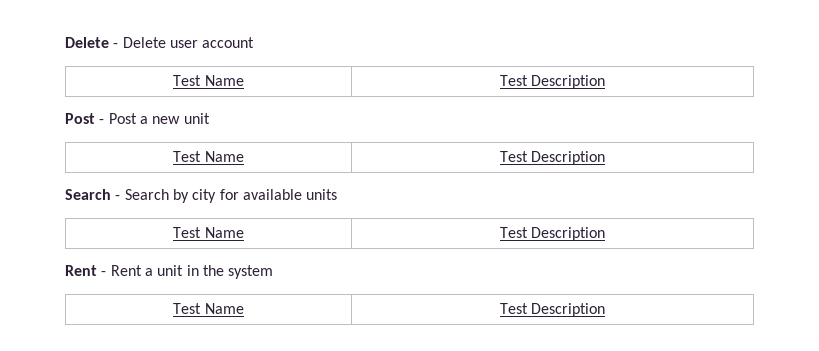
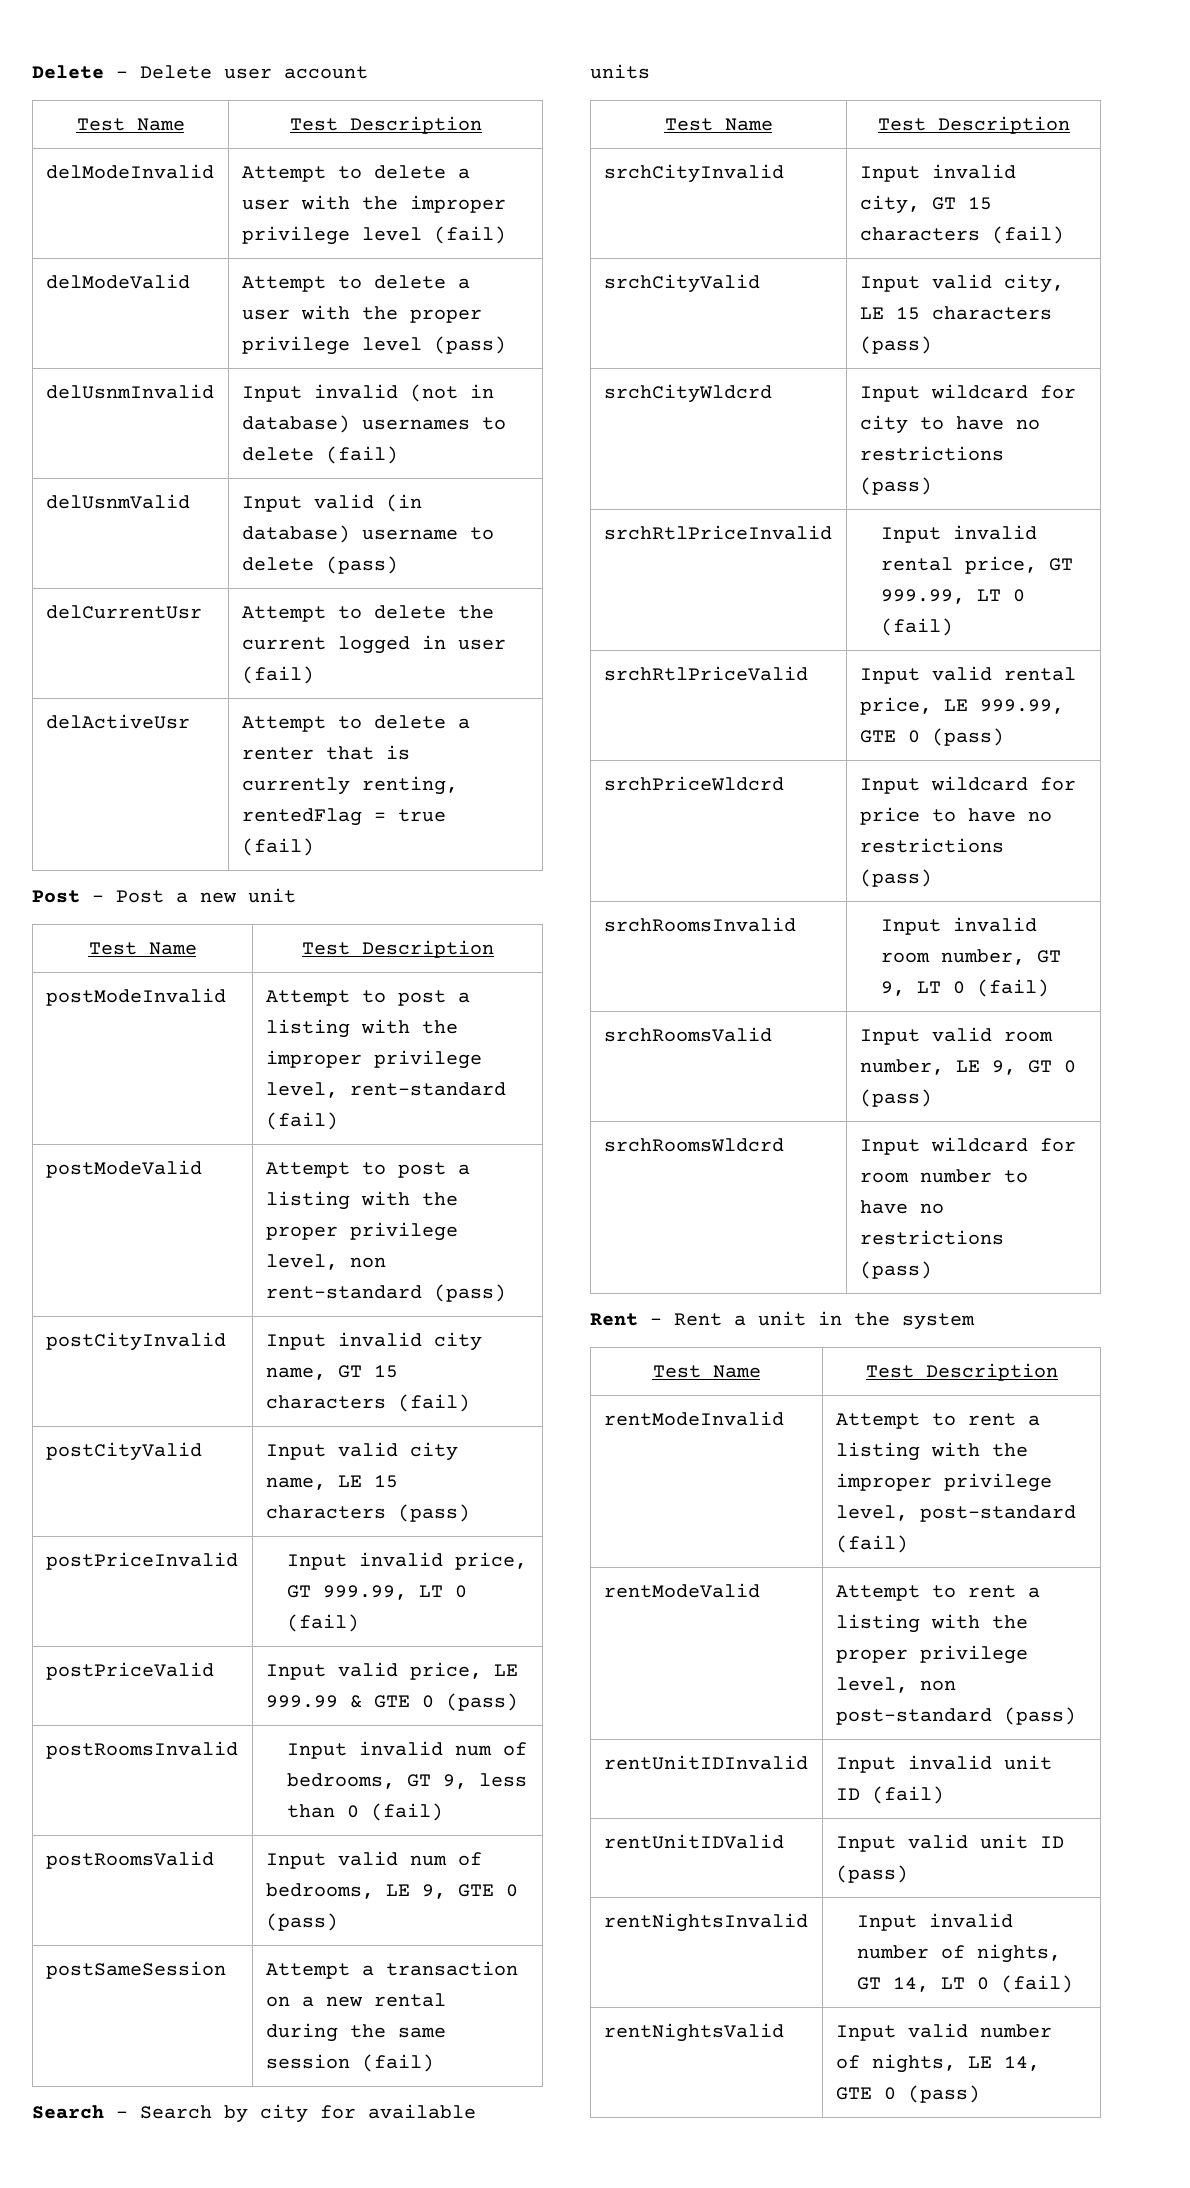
+ delModeInvalid | Attempt to delete a user with the improper privilege level (fail)
+ delModeValid | Attempt to delete a user with the proper privilege level (pass)
+ delUsnmInvalid | Input invalid (not in database) usernames to delete (fail)
+ delUsnmValid | Input valid (in database) username to delete (pass)
+ delCurrentUsr | Attempt to delete the current logged in user (fail)
+ delActiveUsr | Attempt to delete a renter that is currently renting, rentedFlag = true (fail)
+ postModeInvalid | Attempt to post a listing with the improper privilege level, rent-standard (fail)
+ postModeValid | Attempt to post a listing with the proper privilege level, non rent-standard (pass)
+ postCityInvalid | Input invalid city name, GT 15 characters (fail)
+ postCityValid | Input valid city name, LE 15 characters (pass)
+ postPriceInvalid | Input invalid price, GT 999.99, LT 0 (fail)
+ postPriceValid | Input valid price, LE 999.99 & GTE 0 (pass)
+ postRoomsInvalid | Input invalid num of bedrooms, GT 9, less than 0 (fail)
+ postRoomsValid | Input valid num of bedrooms, LE 9, GTE 0 (pass)
+ postSameSession | Attempt a transaction on a new rental during the same session (fail)
+ srchCityInvalid | Input invalid city, GT 15 characters (fail)
+ srchCityValid | Input valid city, LE 15 characters (pass)
+ srchCityWldcrd | Input wildcard for city to have no restrictions (pass)
+ srchRtlPriceInvalid | Input invalid rental price, GT 999.99, LT 0 (fail)
+ srchRtlPriceValid | Input valid rental price, LE 999.99, GTE 0 (pass)
+ srchPriceWldcrd | Input wildcard for price to have no restrictions (pass)
+ srchRoomsInvalid | Input invalid room number, GT 9, LT 0 (fail)
+ srchRoomsValid | Input valid room number, LE 9, GT 0 (pass)
+ srchRoomsWldcrd | Input wildcard for room number to have no restrictions (pass)
+ rentModeInvalid | Attempt to rent a listing with the improper privilege level, post-standard (fail)
+ rentModeValid | Attempt to rent a listing with the proper privilege level, non post-standard (pass)
+ rentUnitIDInvalid | Input invalid unit ID (fail)
+ rentUnitIDValid | Input valid unit ID (pass)
+ rentNightsInvalid | Input invalid number of nights, GT 14, LT 0 (fail)
+ rentNightsValid | Input valid number of nights, LE 14, GTE 0 (pass)

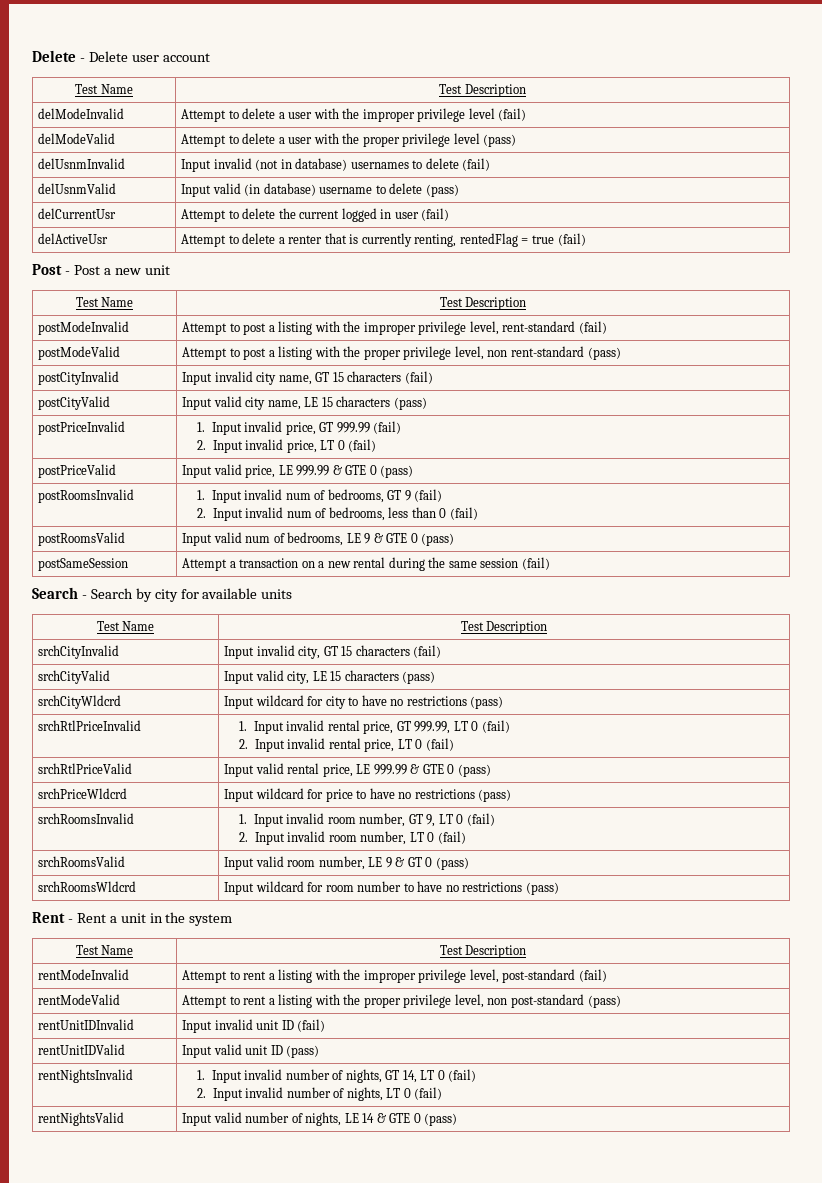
- postPriceInvalid | Input invalid price, GT 999.99, LT 0 (fail)
+ postPriceInvalid | 1. Input invalid price, GT 999.99 (fail)
+ 2. Input invalid price, LT 0 (fail)
- postRoomsInvalid | Input invalid num of bedrooms, GT 9, less than 0 (fail)
+ postRoomsInvalid | 1. Input invalid num of bedrooms, GT 9 (fail)
+ 2. Input invalid num of bedrooms, less than 0 (fail)
- postRoomsValid | Input valid num of bedrooms, LE 9, GTE 0 (pass)
+ postRoomsValid | Input valid num of bedrooms, LE 9 & GTE 0 (pass)
- srchRtlPriceInvalid | Input invalid rental price, GT 999.99, LT 0 (fail)
+ srchRtlPriceInvalid | 1. Input invalid rental price, GT 999.99, LT 0 (fail)
+ 2. Input invalid rental price, LT 0 (fail)
- srchRtlPriceValid | Input valid rental price, LE 999.99, GTE 0 (pass)
+ srchRtlPriceValid | Input valid rental price, LE 999.99 & GTE 0 (pass)
- srchRoomsInvalid | Input invalid room number, GT 9, LT 0 (fail)
+ srchRoomsInvalid | 1. Input invalid room number, GT 9, LT 0 (fail)
+ 2. Input invalid room number, LT 0 (fail)
- srchRoomsValid | Input valid room number, LE 9, GT 0 (pass)
+ srchRoomsValid | Input valid room number, LE 9 & GT 0 (pass)
- rentNightsInvalid | Input invalid number of nights, GT 14, LT 0 (fail)
+ rentNightsInvalid | 1. Input invalid number of nights, GT 14, LT 0 (fail)
+ 2. Input invalid number of nights, LT 0 (fail)
- rentNightsValid | Input valid number of nights, LE 14, GTE 0 (pass)
+ rentNightsValid | Input valid number of nights, LE 14 & GTE 0 (pass)

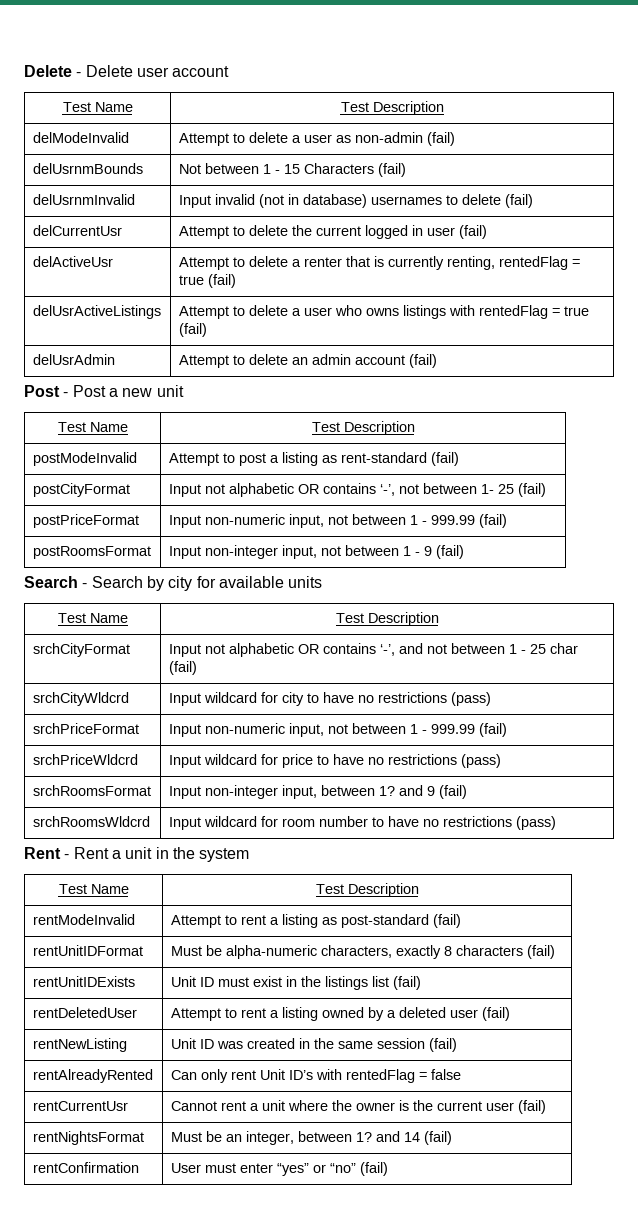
- delModeInvalid | Attempt to delete a user with the improper privilege level (fail)
- delModeValid | Attempt to delete a user with the proper privilege level (pass)
- delUsnmInvalid | Input invalid (not in database) usernames to delete (fail)
+ delModeInvalid | Attempt to delete a user as non-admin (fail)
+ delUsrnmBounds | Not between 1 - 15 Characters (fail)
+ delUsrnmInvalid | Input invalid (not in database) usernames to delete (fail)
- delUsnmValid | Input valid (in database) username to delete (pass)
+ delUsrActiveListings | Attempt to delete a user who owns listings with rentedFlag = true (fail)
+ delUsrAdmin | Attempt to delete an admin account (fail)
- postModeInvalid | Attempt to post a listing with the improper privilege level, rent-standard (fail)
- postModeValid | Attempt to post a listing with the proper privilege level, non rent-standard (pass)
- postCityInvalid | Input invalid city name, GT 15 characters (fail)
- postCityValid | Input valid city name, LE 15 characters (pass)
- postPriceInvalid | 1. Input invalid price, GT 999.99 (fail)
- 2. Input invalid price, LT 0 (fail)
- postPriceValid | Input valid price, LE 999.99 & GTE 0 (pass)
- postRoomsInvalid | 1. Input invalid num of bedrooms, GT 9 (fail)
- 2. Input invalid num of bedrooms, less than 0 (fail)
- postRoomsValid | Input valid num of bedrooms, LE 9 & GTE 0 (pass)
- postSameSession | Attempt a transaction on a new rental during the same session (fail)
+ postModeInvalid | Attempt to post a listing as rent-standard (fail)
+ postCityFormat | Input not alphabetic OR contains ‘-’, not between 1- 25 (fail)
+ postPriceFormat | Input non-numeric input, not between 1 - 999.99 (fail)
+ postRoomsFormat | Input non-integer input, not between 1 - 9 (fail)
- srchCityInvalid | Input invalid city, GT 15 characters (fail)
- srchCityValid | Input valid city, LE 15 characters (pass)
+ srchCityFormat | Input not alphabetic OR contains ‘-’, and not between 1 - 25 char (fail)
- srchRtlPriceInvalid | 1. Input invalid rental price, GT 999.99, LT 0 (fail)
- 2. Input invalid rental price, LT 0 (fail)
- srchRtlPriceValid | Input valid rental price, LE 999.99 & GTE 0 (pass)
+ srchPriceFormat | Input non-numeric input, not between 1 - 999.99 (fail)
- srchRoomsInvalid | 1. Input invalid room number, GT 9, LT 0 (fail)
- 2. Input invalid room number, LT 0 (fail)
- srchRoomsValid | Input valid room number, LE 9 & GT 0 (pass)
+ srchRoomsFormat | Input non-integer input, between 1? and 9 (fail)
- rentModeInvalid | Attempt to rent a listing with the improper privilege level, post-standard (fail)
- rentModeValid | Attempt to rent a listing with the proper privilege level, non post-standard (pass)
- rentUnitIDInvalid | Input invalid unit ID (fail)
- rentUnitIDValid | Input valid unit ID (pass)
- rentNightsInvalid | 1. Input invalid number of nights, GT 14, LT 0 (fail)
- 2. Input invalid number of nights, LT 0 (fail)
- rentNightsValid | Input valid number of nights, LE 14 & GTE 0 (pass)
+ rentModeInvalid | Attempt to rent a listing as post-standard (fail)
+ rentUnitIDFormat | Must be alpha-numeric characters, exactly 8 characters (fail)
+ rentUnitIDExists | Unit ID must exist in the listings list (fail)
+ rentDeletedUser | Attempt to rent a listing owned by a deleted user (fail)
+ rentNewListing | Unit ID was created in the same session (fail)
+ rentAlreadyRented | Can only rent Unit ID’s with rentedFlag = false
+ rentCurrentUsr | Cannot rent a unit where the owner is the current user (fail)
+ rentNightsFormat | Must be an integer, between 1? and 14 (fail)
+ rentConfirmation | User must enter “yes” or “no” (fail)

